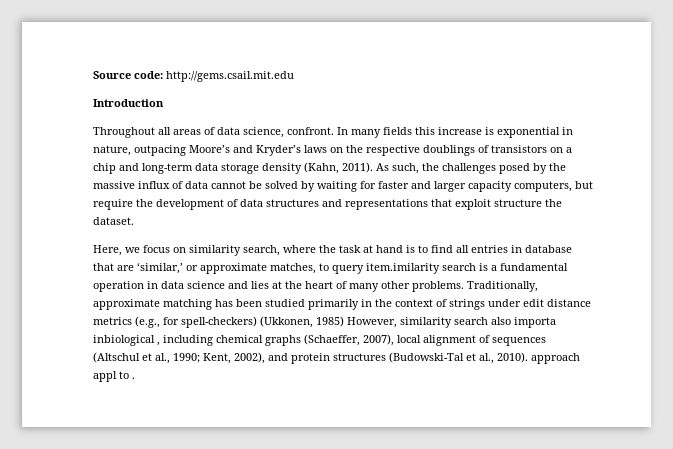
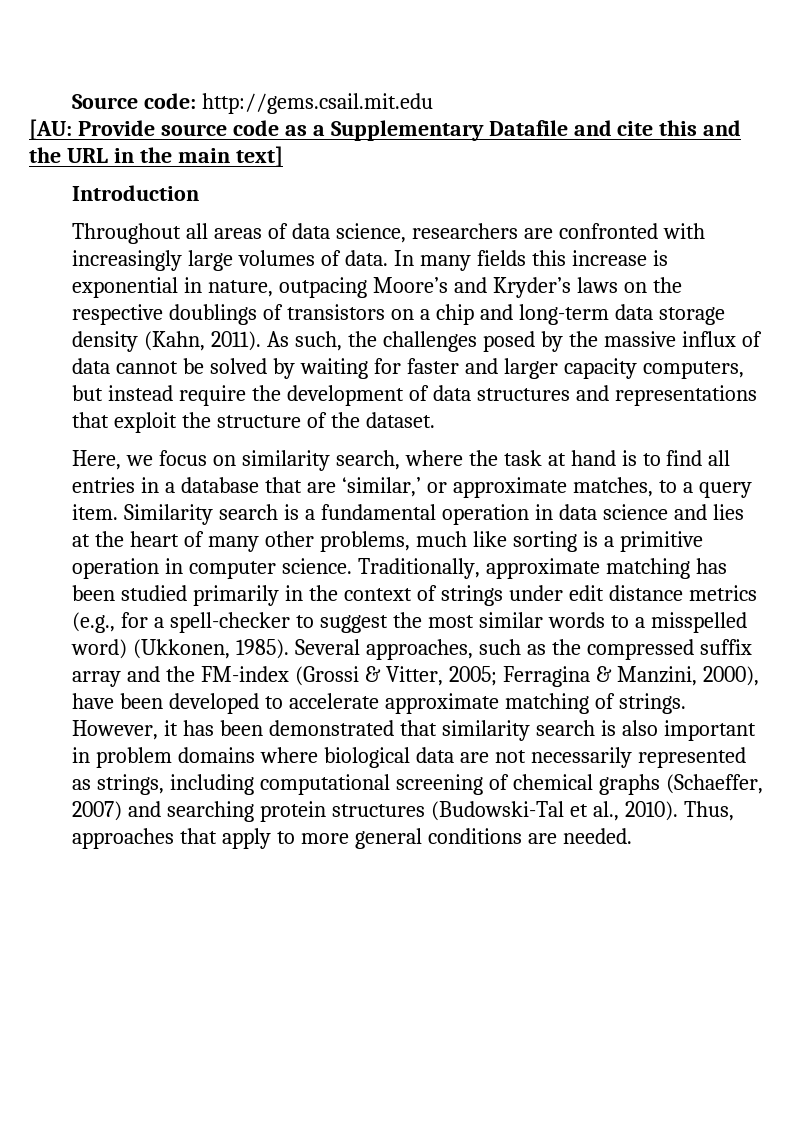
+ [AU: Provide source code as a Supplementary Datafile and cite this and the URL in the main text]
- Throughout all areas of data science, confront.
+ Throughout all areas of data science, researchers are confronted with increasingly large volumes of data.
- As such, the challenges posed by the massive influx of data cannot be solved by waiting for faster and larger capacity computers, but require the development of data structures and representations that exploit structure the dataset.
+ As such, the challenges posed by the massive influx of data cannot be solved by waiting for faster and larger capacity computers, but instead require the development of data structures and representations that exploit the structure of the dataset.
- Here, we focus on similarity search, where the task at hand is to find all entries in database that are ‘similar,’ or approximate matches, to query item.imilarity search is a fundamental operation in data science and lies at the heart of many other problems.
+ Here, we focus on similarity search, where the task at hand is to find all entries in a database that are ‘similar,’ or approximate matches, to a query item. Similarity search is a fundamental operation in data science and lies at the heart of many other problems, much like sorting is a primitive operation in computer science.
- Traditionally, approximate matching has been studied primarily in the context of strings under edit distance metrics (e.g., for spell-checkers) (Ukkonen, 1985) However, similarity search also importa inbiological , including chemical graphs (Schaeffer, 2007), local alignment of sequences (Altschul et al., 1990; Kent, 2002), and protein structures (Budowski-Tal et al., 2010). approach appl to .
+ Traditionally, approximate matching has been studied primarily in the context of strings under edit distance metrics (e.g., for a spell-checker to suggest the most similar words to a misspelled word) (Ukkonen, 1985). Several approaches, such as the compressed suffix array and the FM-index (Grossi & Vitter, 2005; Ferragina & Manzini, 2000), have been developed to accelerate approximate matching of strings. However, it has been demonstrated that similarity search is also important in problem domains where biological data are not necessarily represented as strings, including computational screening of chemical graphs (Schaeffer, 2007) and searching protein structures (Budowski-Tal et al., 2010). Thus, approaches that apply to more general conditions are needed.

